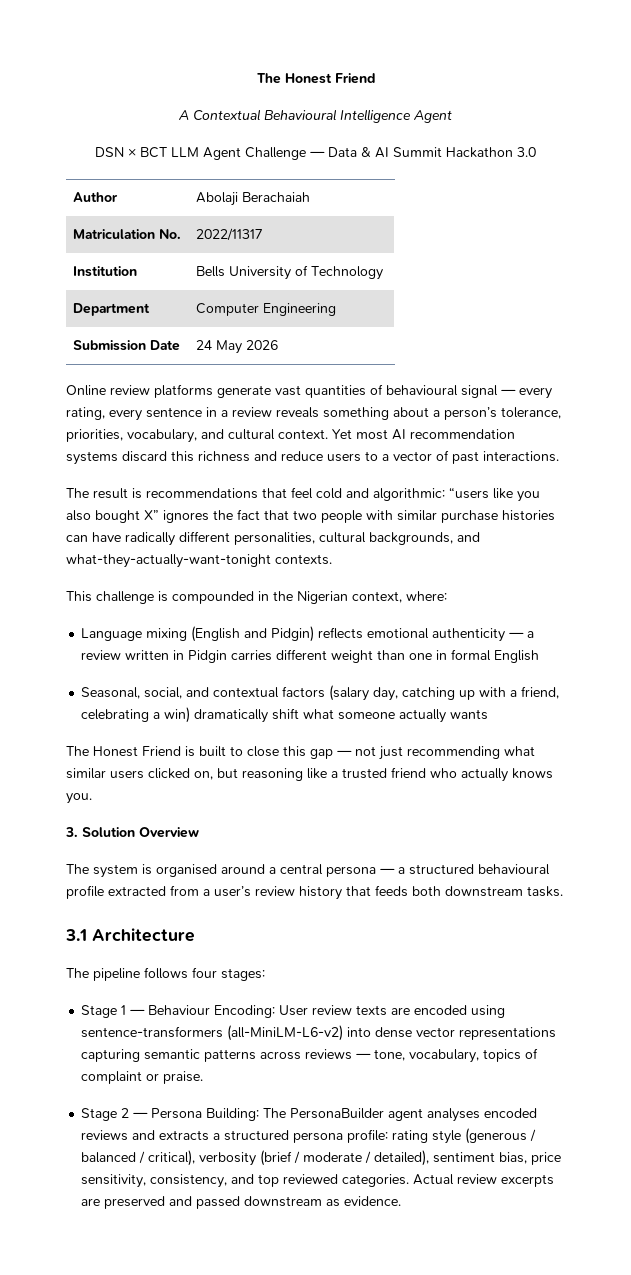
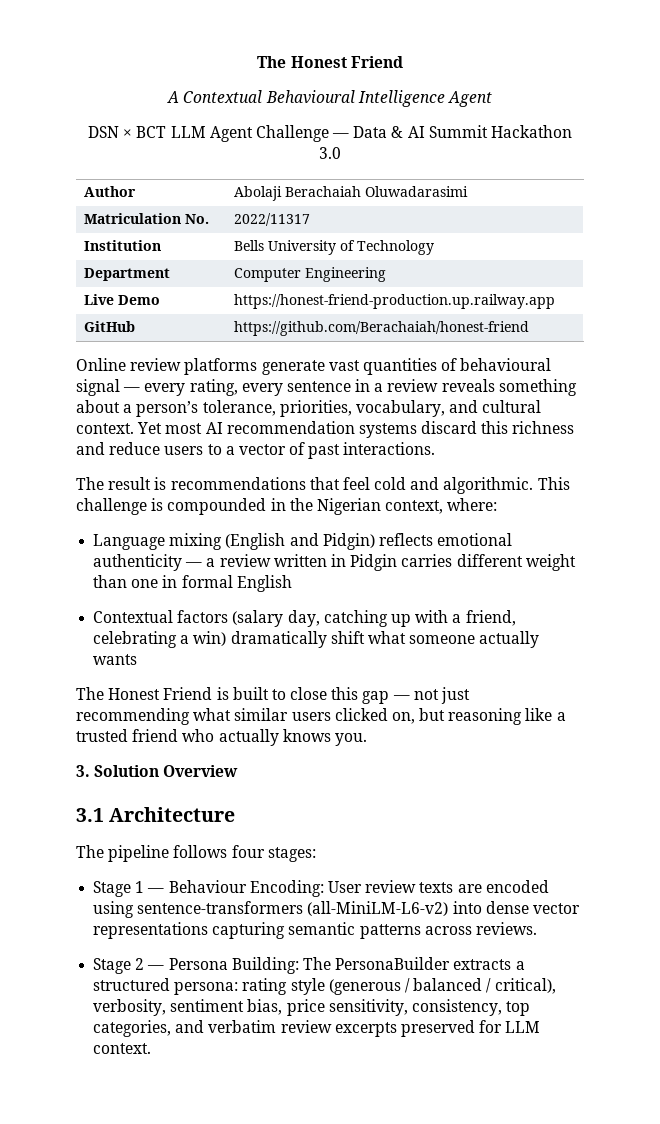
- Author | Abolaji Berachaiah
+ Author | Abolaji Berachaiah Oluwadarasimi
- Submission Date | 24 May 2026
+ Live Demo | https://honest-friend-production.up.railway.app
+ GitHub | https://github.com/Berachaiah/honest-friend
- The result is recommendations that feel cold and algorithmic: “users like you also bought X” ignores the fact that two people with similar purchase histories can have radically different personalities, cultural backgrounds, and what-they-actually-want-tonight contexts.
- This challenge is compounded in the Nigerian context, where:
+ The result is recommendations that feel cold and algorithmic. This challenge is compounded in the Nigerian context, where:
- Seasonal, social, and contextual factors (salary day, catching up with a friend, celebrating a win) dramatically shift what someone actually wants
+ Contextual factors (salary day, catching up with a friend, celebrating a win) dramatically shift what someone actually wants
- The system is organised around a central persona — a structured behavioural profile extracted from a user’s review history that feeds both downstream tasks.
- Stage 1 — Behaviour Encoding: User review texts are encoded using sentence-transformers (all-MiniLM-L6-v2) into dense vector representations capturing semantic patterns across reviews — tone, vocabulary, topics of complaint or praise.
+ Stage 1 — Behaviour Encoding: User review texts are encoded using sentence-transformers (all-MiniLM-L6-v2) into dense vector representations capturing semantic patterns across reviews.
- Stage 2 — Persona Building: The PersonaBuilder agent analyses encoded reviews and extracts a structured persona profile: rating style (generous / balanced / critical), verbosity (brief / moderate / detailed), sentiment bias, price sensitivity, consistency, and top reviewed categories. Actual review excerpts are preserved and passed downstream as evidence.
+ Stage 2 — Persona Building: The PersonaBuilder extracts a structured persona: rating style (generous / balanced / critical), verbosity, sentiment bias, price sensitivity, consistency, top categories, and verbatim review excerpts preserved for LLM context.

